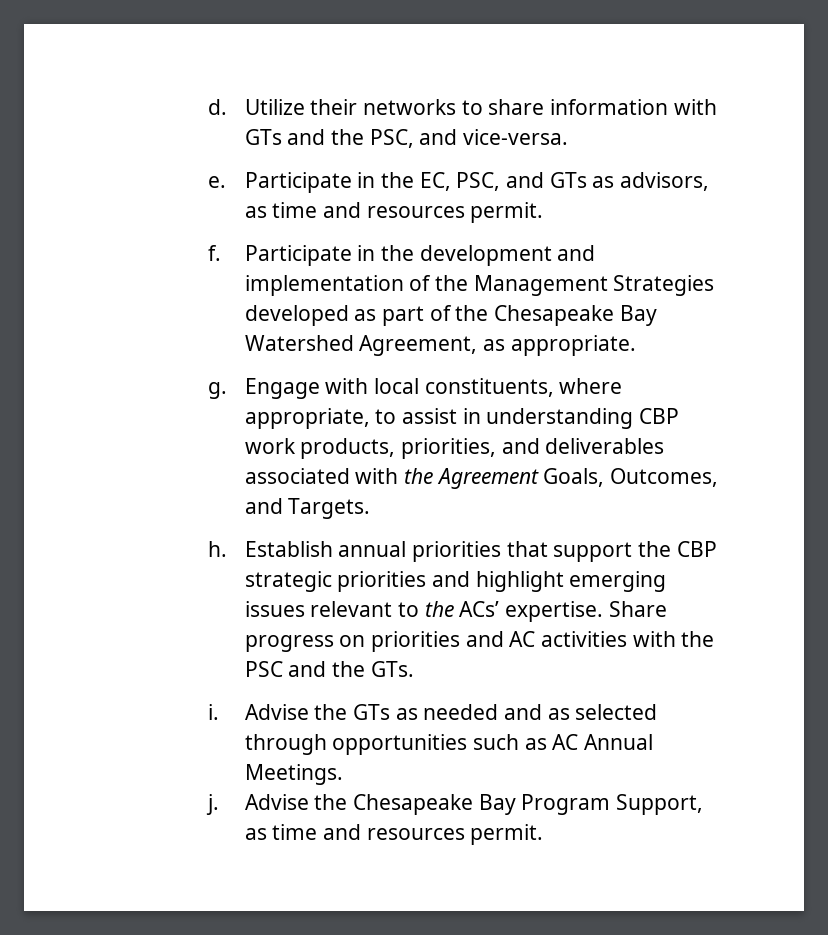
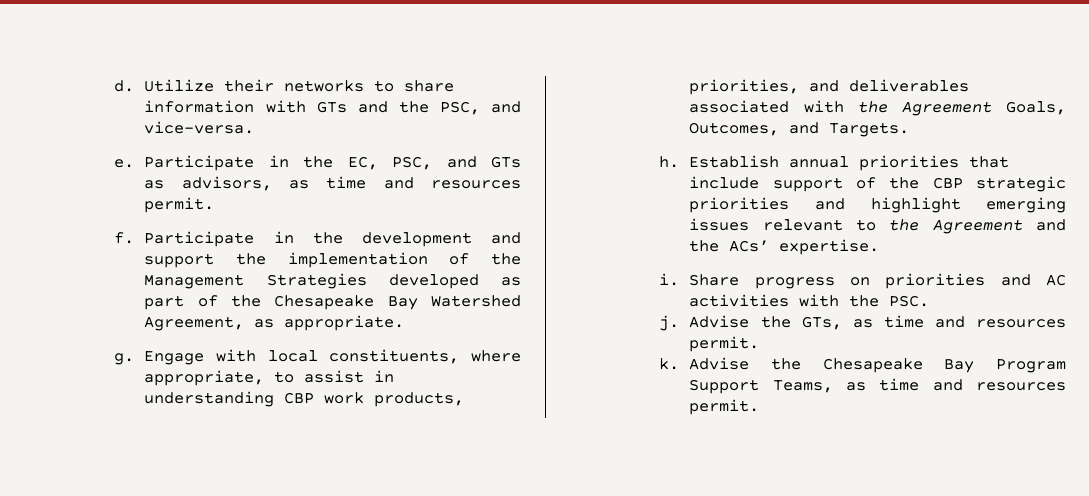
- Participate in the development and implementation of the Management Strategies developed as part of the Chesapeake Bay Watershed Agreement, as appropriate.
+ Participate in the development and support the implementation of the Management Strategies developed as part of the Chesapeake Bay Watershed Agreement, as appropriate.
- Establish annual priorities that support the CBP strategic priorities and highlight emerging issues relevant to the ACs’ expertise.
+ Establish annual priorities that include support of the CBP strategic priorities and highlight emerging issues relevant to the Agreement and the ACs’ expertise.
+ i.
- Share progress on priorities and AC activities with the PSC and the GTs.
- i. Advise the GTs as needed and as selected through opportunities such as AC Annual Meetings.
- j.
+ Share progress on priorities and AC activities with the PSC.
+ j. Advise the GTs, as time and resources permit.
+ k.
- Advise the Chesapeake Bay Program Support, as time and resources permit.
+ Advise the Chesapeake Bay Program Support Teams, as time and resources permit.

